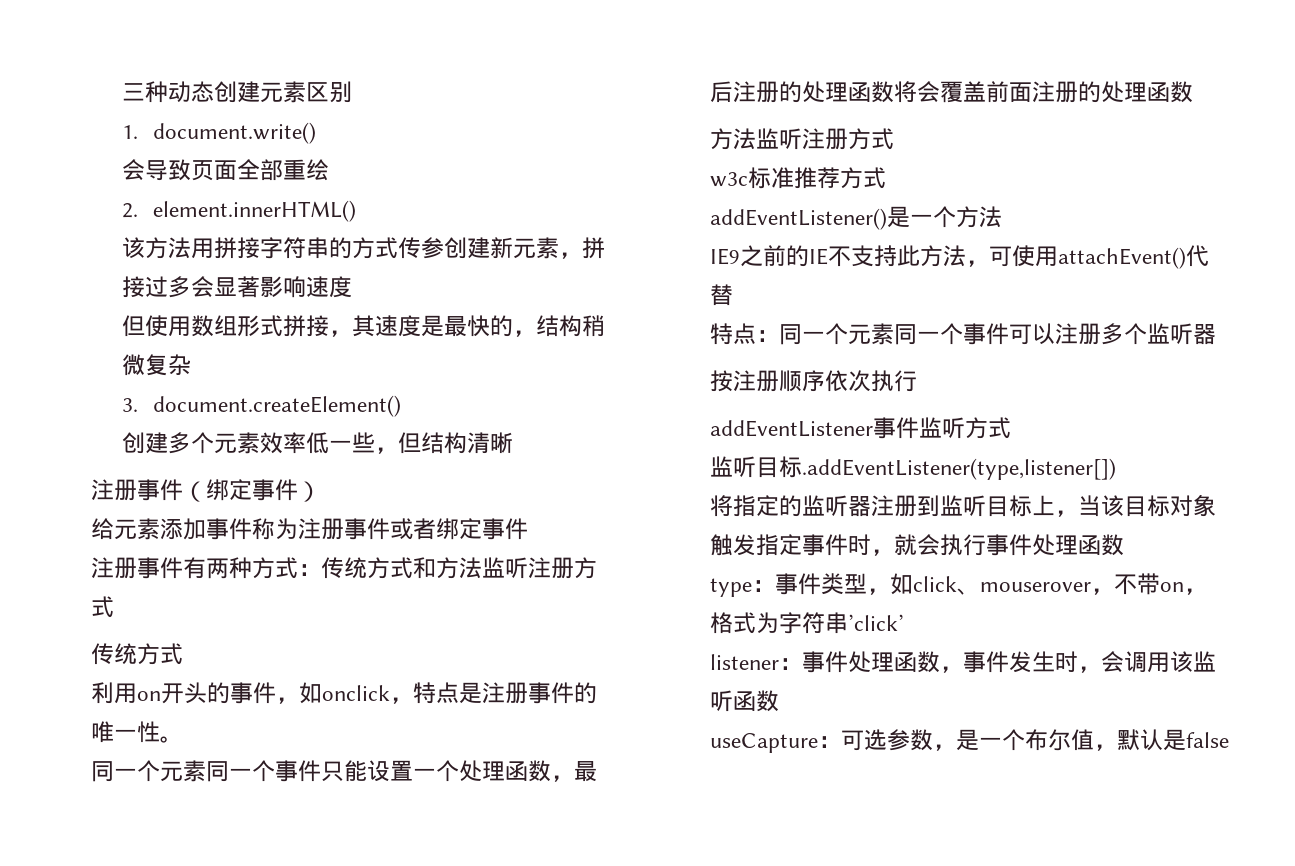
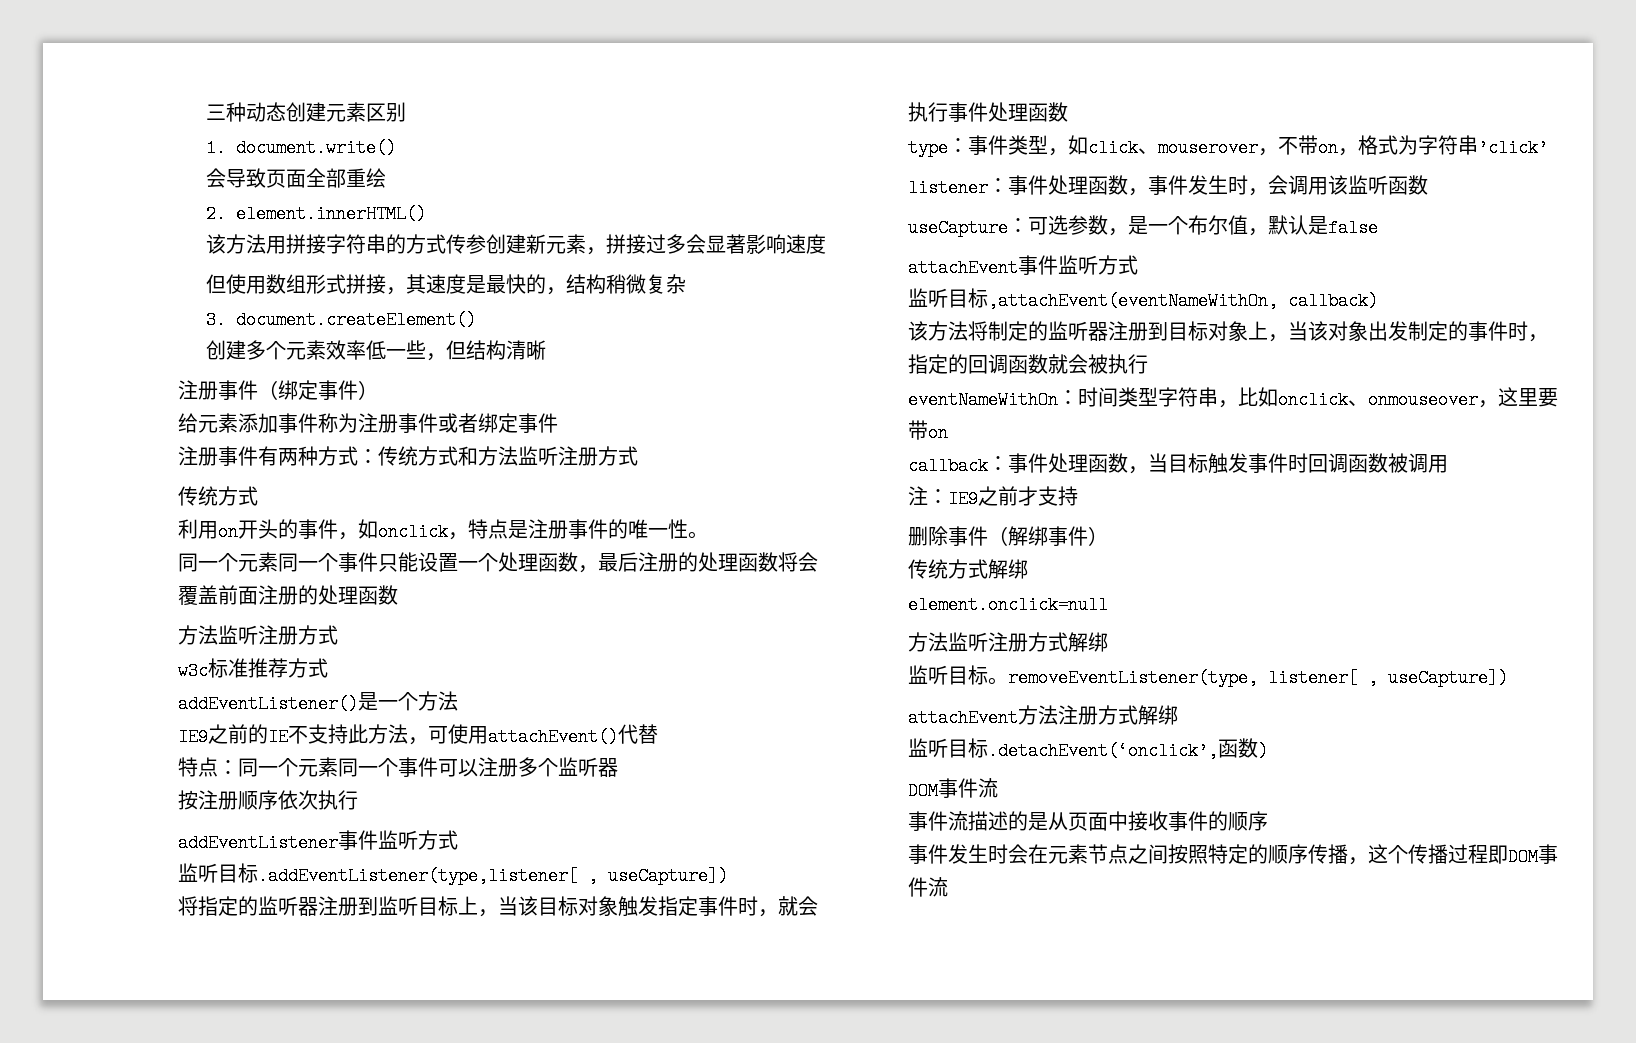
- 监听目标.addEventListener(type,listener[])
+ 监听目标.addEventListener(type,listener[ , useCapture])
+ attachEvent事件监听方式
+ 监听目标,attachEvent(eventNameWithOn, callback)
+ 该方法将制定的监听器注册到目标对象上，当该对象出发制定的事件时，指定的回调函数就会被执行
+ eventNameWithOn：时间类型字符串，比如onclick、onmouseover，这里要带on
+ callback：事件处理函数，当目标触发事件时回调函数被调用
+ 注：IE9之前才支持
+ 删除事件（解绑事件）
+ 传统方式解绑
+ element.onclick=null
+ 方法监听注册方式解绑
+ 监听目标。removeEventListener(type, listener[ , useCapture])
+ attachEvent方法注册方式解绑
+ 监听目标.detachEvent(‘onclick’,函数)
+ DOM事件流
+ 事件流描述的是从页面中接收事件的顺序
+ 事件发生时会在元素节点之间按照特定的顺序传播，这个传播过程即DOM事件流

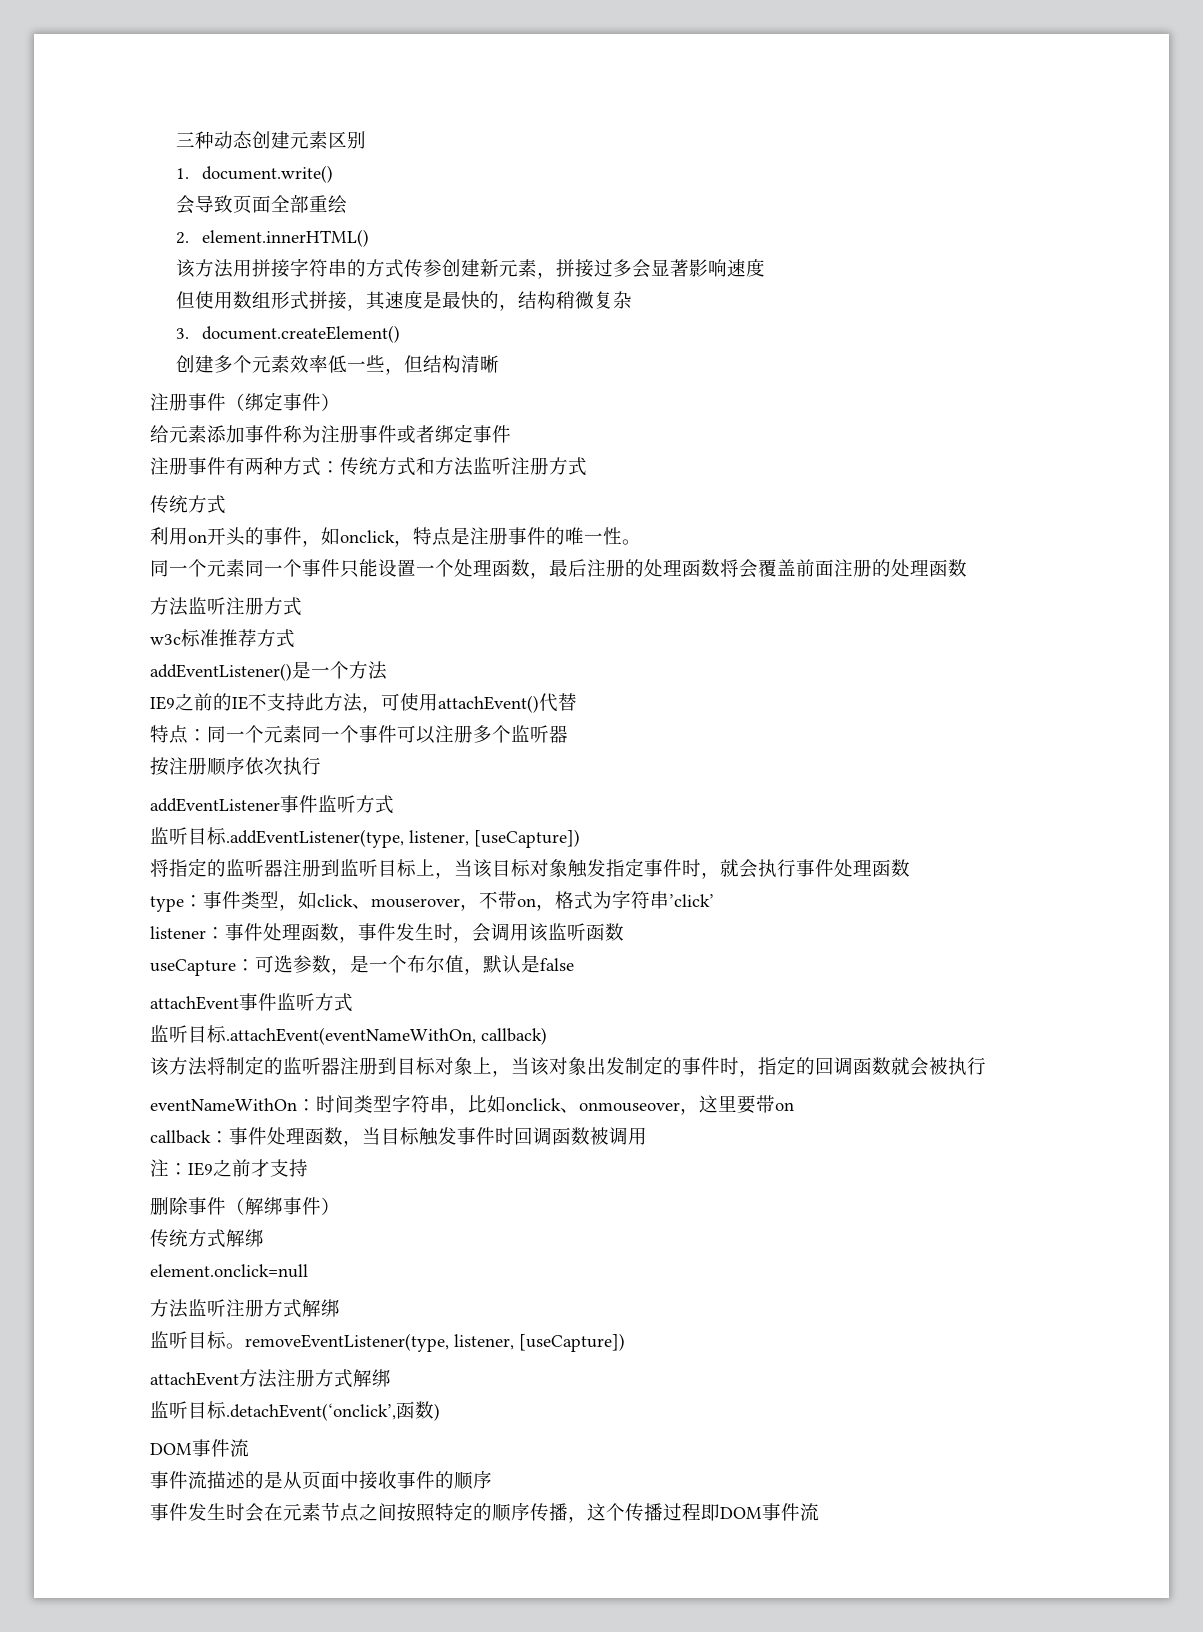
- 监听目标.addEventListener(type,listener[ , useCapture])
+ 监听目标.addEventListener(type, listener, [useCapture])
- 监听目标,attachEvent(eventNameWithOn, callback)
+ 监听目标.attachEvent(eventNameWithOn, callback)
- 监听目标。removeEventListener(type, listener[ , useCapture])
+ 监听目标。removeEventListener(type, listener, [useCapture])

